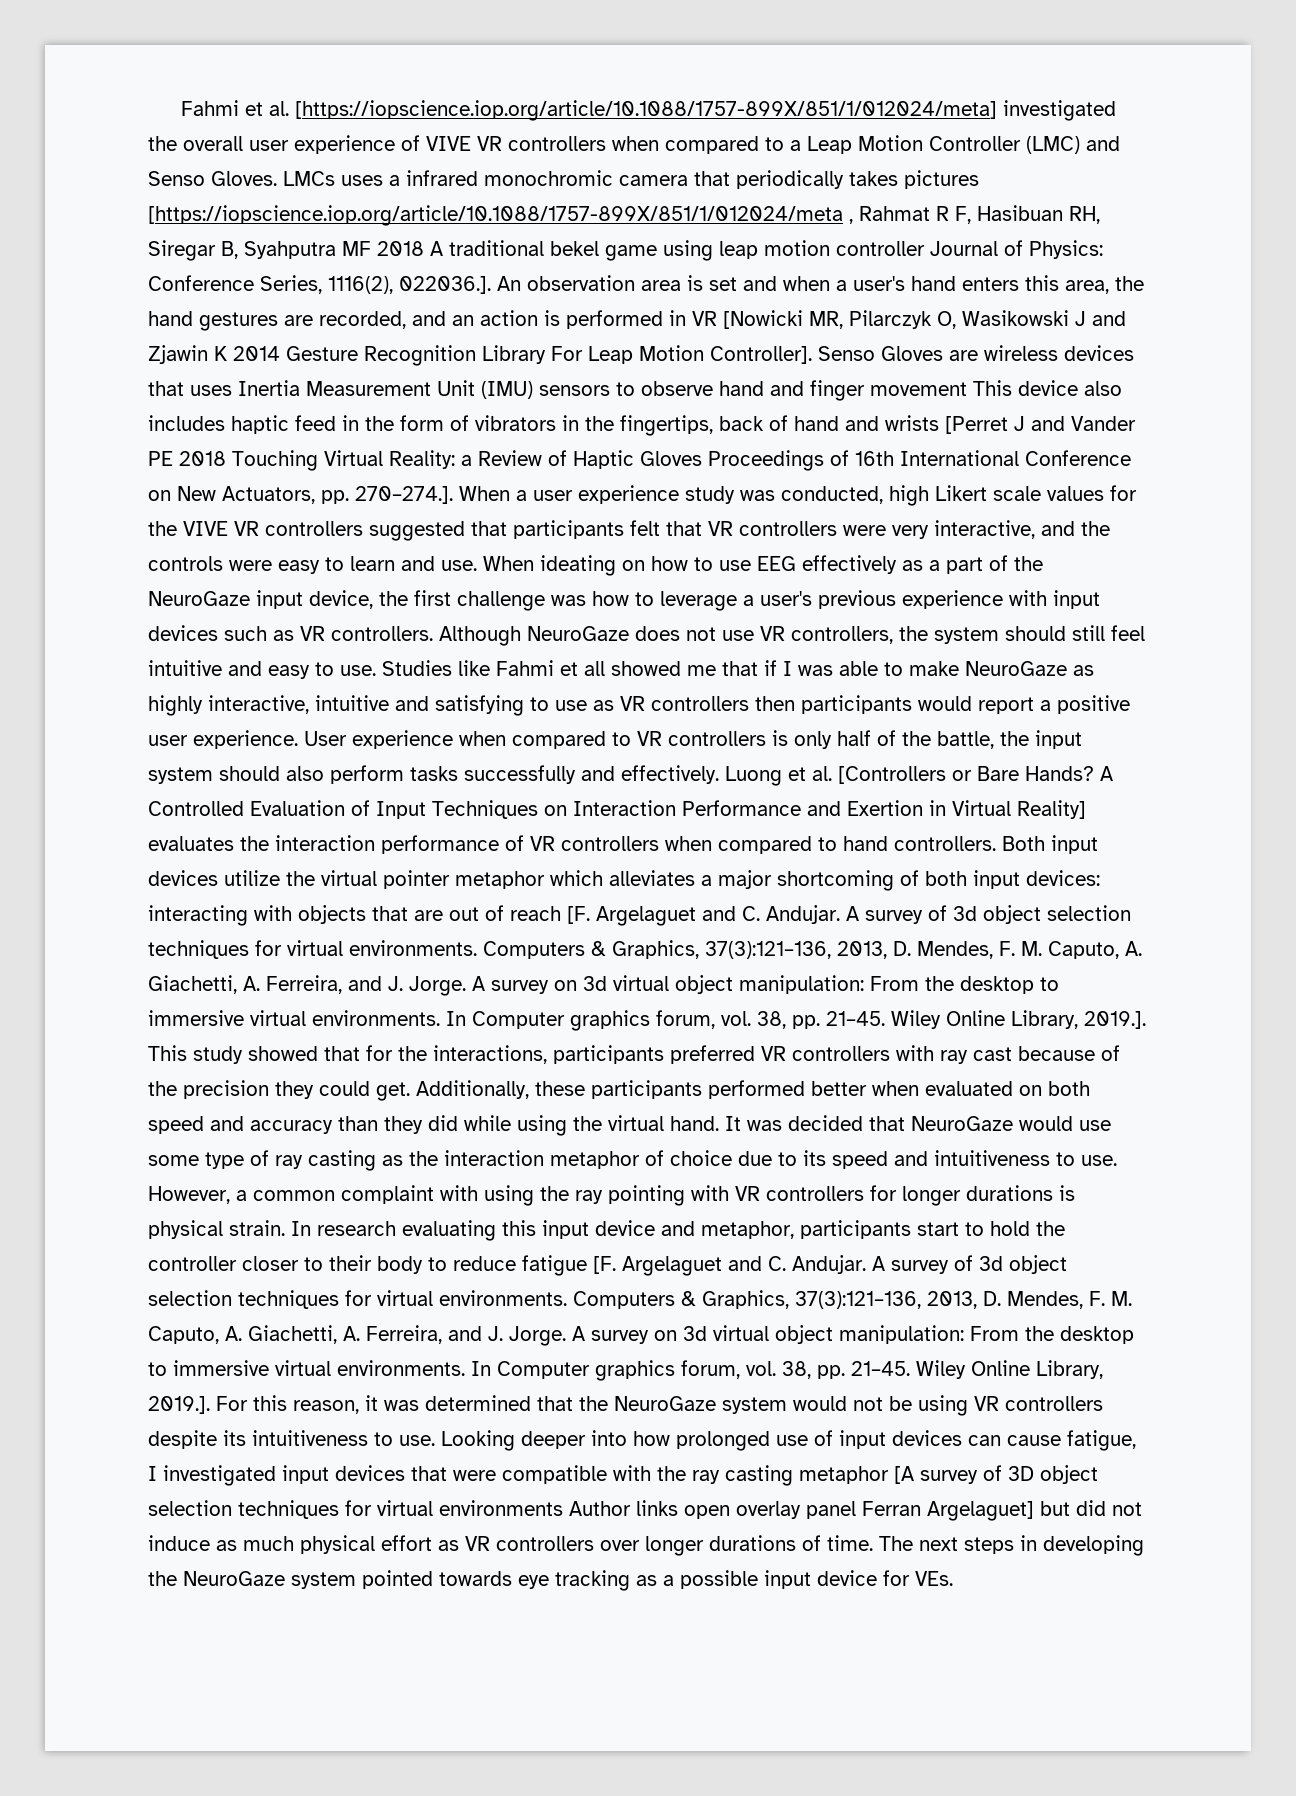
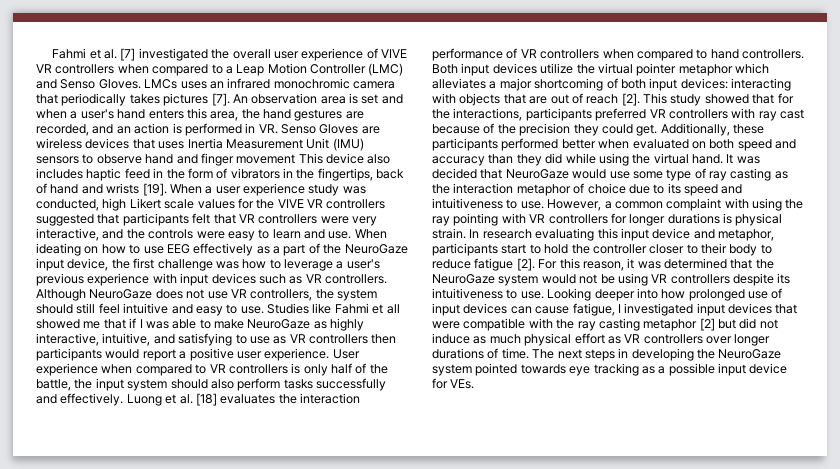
- Fahmi et al. [https://iopscience.iop.org/article/10.1088/1757-899X/851/1/012024/meta] investigated the overall user experience of VIVE VR controllers when compared to a Leap Motion Controller (LMC) and Senso Gloves.
+ Fahmi et al. [7] investigated the overall user experience of VIVE VR controllers when compared to a Leap Motion Controller (LMC) and Senso Gloves.
- LMCs uses a infrared monochromic camera that periodically takes pictures [https://iopscience.iop.org/article/10.1088/1757-899X/851/1/012024/meta , Rahmat R F, Hasibuan RH, Siregar B, Syahputra MF 2018 A traditional bekel game using leap motion controller Journal of Physics: Conference Series, 1116(2), 022036.]. An observation area is set and when a user's hand enters this area, the hand gestures are recorded, and an action is performed in VR [Nowicki MR, Pilarczyk O, Wasikowski J and Zjawin K 2014 Gesture Recognition Library For Leap Motion Controller]. Senso Gloves are wireless devices that uses Inertia Measurement Unit (IMU) sensors to observe hand and finger movement This device also includes haptic feed in the form of vibrators in the fingertips, back of hand and wrists [Perret J and Vander PE 2018 Touching Virtual Reality: a Review of Haptic Gloves Proceedings of 16th International Conference on New Actuators, pp. 270–274.]. When a user experience study was conducted, high Likert scale values for the VIVE VR controllers suggested that participants felt that VR controllers were very interactive, and the controls were easy to learn and use.
+ LMCs uses an infrared monochromic camera that periodically takes pictures [7]. An observation area is set and when a user's hand enters this area, the hand gestures are recorded, and an action is performed in VR. Senso Gloves are wireless devices that uses Inertia Measurement Unit (IMU) sensors to observe hand and finger movement This device also includes haptic feed in the form of vibrators in the fingertips, back of hand and wrists [19]. When a user experience study was conducted, high Likert scale values for the VIVE VR controllers suggested that participants felt that VR controllers were very interactive, and the controls were easy to learn and use.
- Studies like Fahmi et all showed me that if I was able to make NeuroGaze as highly interactive, intuitive and satisfying to use as VR controllers then participants would report a positive user experience.
+ Studies like Fahmi et all showed me that if I was able to make NeuroGaze as highly interactive, intuitive, and satisfying to use as VR controllers then participants would report a positive user experience.
- Luong et al. [Controllers or Bare Hands? A Controlled Evaluation of Input Techniques on Interaction Performance and Exertion in Virtual Reality] evaluates the interaction performance of VR controllers when compared to hand controllers.
+ Luong et al. [18] evaluates the interaction performance of VR controllers when compared to hand controllers.
- Both input devices utilize the virtual pointer metaphor which alleviates a major shortcoming of both input devices: interacting with objects that are out of reach [F. Argelaguet and C. Andujar. A survey of 3d object selection techniques for virtual environments. Computers & Graphics, 37(3):121–136, 2013, D. Mendes, F. M. Caputo, A. Giachetti, A. Ferreira, and J. Jorge. A survey on 3d virtual object manipulation: From the desktop to immersive virtual environments. In Computer graphics forum, vol. 38, pp. 21–45. Wiley Online Library, 2019.]. This study showed that for the interactions, participants preferred VR controllers with ray cast because of the precision they could get.
+ Both input devices utilize the virtual pointer metaphor which alleviates a major shortcoming of both input devices: interacting with objects that are out of reach [2]. This study showed that for the interactions, participants preferred VR controllers with ray cast because of the precision they could get.
- In research evaluating this input device and metaphor, participants start to hold the controller closer to their body to reduce fatigue [F. Argelaguet and C. Andujar. A survey of 3d object selection techniques for virtual environments. Computers & Graphics, 37(3):121–136, 2013, D. Mendes, F. M. Caputo, A. Giachetti, A. Ferreira, and J. Jorge. A survey on 3d virtual object manipulation: From the desktop to immersive virtual environments. In Computer graphics forum, vol. 38, pp. 21–45. Wiley Online Library, 2019.]. For this reason, it was determined that the NeuroGaze system would not be using VR controllers despite its intuitiveness to use.
+ In research evaluating this input device and metaphor, participants start to hold the controller closer to their body to reduce fatigue [2]. For this reason, it was determined that the NeuroGaze system would not be using VR controllers despite its intuitiveness to use.
- Looking deeper into how prolonged use of input devices can cause fatigue, I investigated input devices that were compatible with the ray casting metaphor [A survey of 3D object selection techniques for virtual environments Author links open overlay panel Ferran Argelaguet] but did not induce as much physical effort as VR controllers over longer durations of time.
+ Looking deeper into how prolonged use of input devices can cause fatigue, I investigated input devices that were compatible with the ray casting metaphor [2] but did not induce as much physical effort as VR controllers over longer durations of time.

